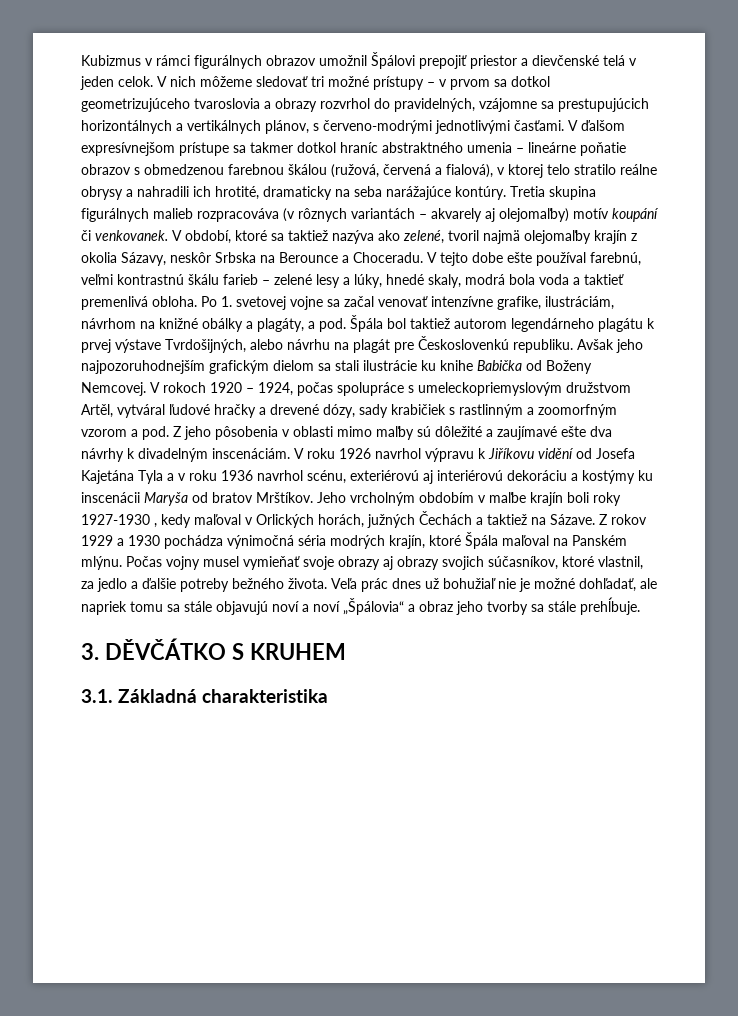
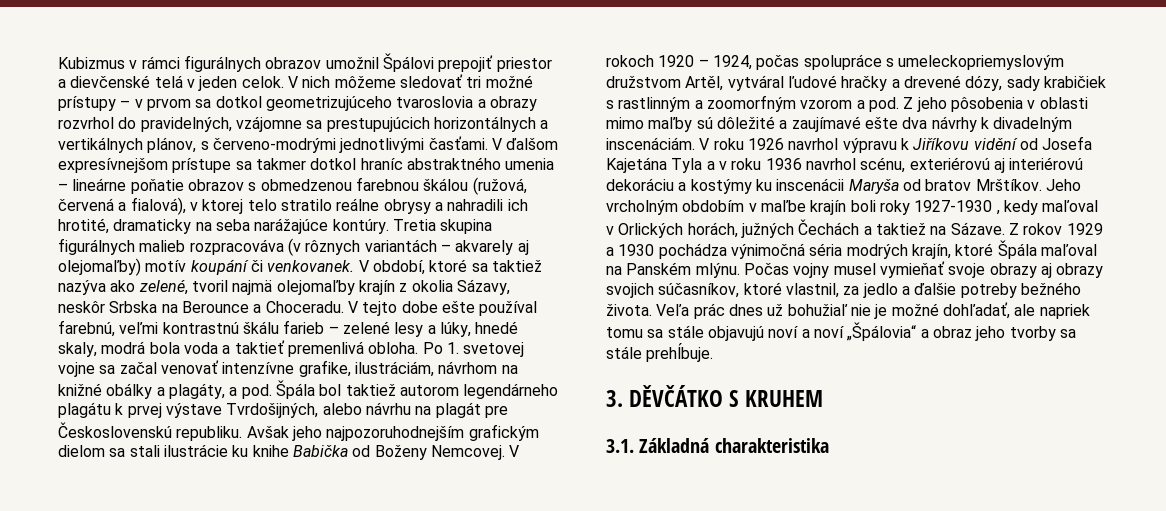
- Špála bol taktiež autorom legendárneho plagátu k prvej výstave Tvrdošijných, alebo návrhu na plagát pre Českoslovenkú republiku.
+ Špála bol taktiež autorom legendárneho plagátu k prvej výstave Tvrdošijných, alebo návrhu na plagát pre Československú republiku.

